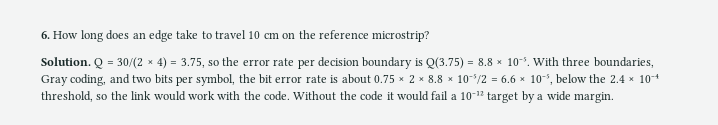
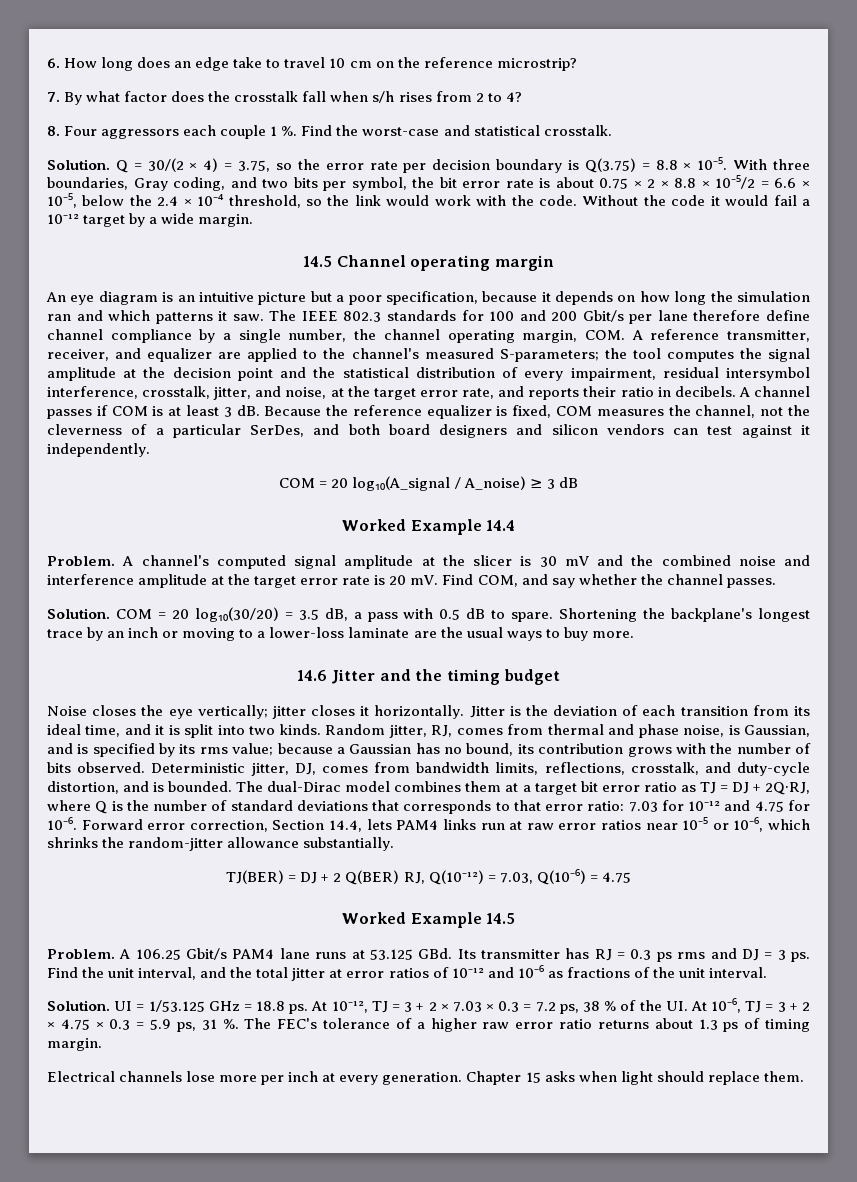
+ 7. By what factor does the crosstalk fall when s/h rises from 2 to 4?
+ 8. Four aggressors each couple 1 %. Find the worst-case and statistical crosstalk.
+ 14.5 Channel operating margin
+ An eye diagram is an intuitive picture but a poor specification, because it depends on how long the simulation ran and which patterns it saw. The IEEE 802.3 standards for 100 and 200 Gbit/s per lane therefore define channel compliance by a single number, the channel operating margin, COM. A reference transmitter, receiver, and equalizer are applied to the channel's measured S-parameters; the tool computes the signal amplitude at the decision point and the statistical distribution of every impairment, residual intersymbol interference, crosstalk, jitter, and noise, at the target error rate, and reports their ratio in decibels. A channel passes if COM is at least 3 dB. Because the reference equalizer is fixed, COM measures the channel, not the cleverness of a particular SerDes, and both board designers and silicon vendors can test against it independently.
+ COM = 20 log₁₀(A_signal / A_noise) ≥ 3 dB
+ Worked Example 14.4
+ Problem. A channel's computed signal amplitude at the slicer is 30 mV and the combined noise and interference amplitude at the target error rate is 20 mV. Find COM, and say whether the channel passes.
+ Solution. COM = 20 log₁₀(30/20) = 3.5 dB, a pass with 0.5 dB to spare. Shortening the backplane's longest trace by an inch or moving to a lower-loss laminate are the usual ways to buy more.
+ 14.6 Jitter and the timing budget
+ Noise closes the eye vertically; jitter closes it horizontally. Jitter is the deviation of each transition from its ideal time, and it is split into two kinds. Random jitter, RJ, comes from thermal and phase noise, is Gaussian, and is specified by its rms value; because a Gaussian has no bound, its contribution grows with the number of bits observed. Deterministic jitter, DJ, comes from bandwidth limits, reflections, crosstalk, and duty-cycle distortion, and is bounded. The dual-Dirac model combines them at a target bit error ratio as TJ = DJ + 2Q·RJ, where Q is the number of standard deviations that corresponds to that error ratio: 7.03 for 10⁻¹² and 4.75 for 10⁻⁶. Forward error correction, Section 14.4, lets PAM4 links run at raw error ratios near 10⁻⁵ or 10⁻⁶, which shrinks the random-jitter allowance substantially.
+ TJ(BER) = DJ + 2 Q(BER) RJ, Q(10⁻¹²) = 7.03, Q(10⁻⁶) = 4.75
+ Worked Example 14.5
+ Problem. A 106.25 Gbit/s PAM4 lane runs at 53.125 GBd. Its transmitter has RJ = 0.3 ps rms and DJ = 3 ps. Find the unit interval, and the total jitter at error ratios of 10⁻¹² and 10⁻⁶ as fractions of the unit interval.
+ Solution. UI = 1/53.125 GHz = 18.8 ps. At 10⁻¹², TJ = 3 + 2 × 7.03 × 0.3 = 7.2 ps, 38 % of the UI. At 10⁻⁶, TJ = 3 + 2 × 4.75 × 0.3 = 5.9 ps, 31 %. The FEC's tolerance of a higher raw error ratio returns about 1.3 ps of timing margin.
+ Electrical channels lose more per inch at every generation. Chapter 15 asks when light should replace them.

